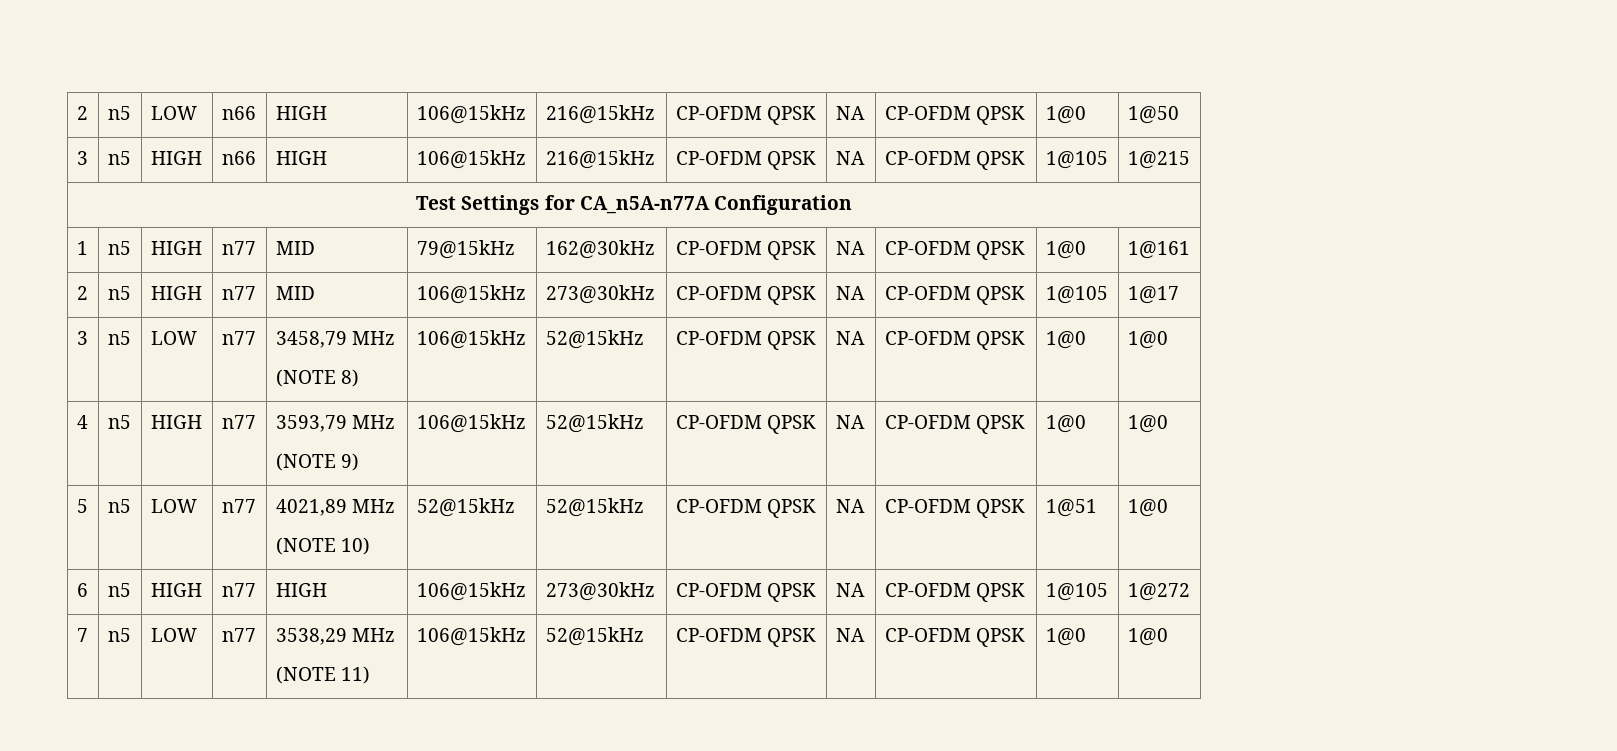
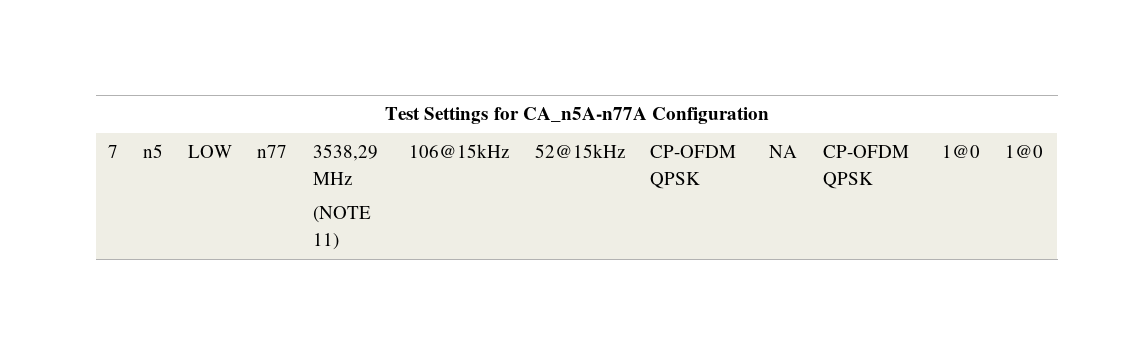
- 2 | n5 | LOW | n66 | HIGH | 106@15kHz | 216@15kHz | CP-OFDM QPSK | NA | CP-OFDM QPSK | 1@0 | 1@50
- 3 | n5 | HIGH | n66 | HIGH | 106@15kHz | 216@15kHz | CP-OFDM QPSK | NA | CP-OFDM QPSK | 1@105 | 1@215
- 1 | n5 | HIGH | n77 | MID | 79@15kHz | 162@30kHz | CP-OFDM QPSK | NA | CP-OFDM QPSK | 1@0 | 1@161
- 2 | n5 | HIGH | n77 | MID | 106@15kHz | 273@30kHz | CP-OFDM QPSK | NA | CP-OFDM QPSK | 1@105 | 1@17
- 3 | n5 | LOW | n77 | 3458,79 MHz
- (NOTE 8) | 106@15kHz | 52@15kHz | CP-OFDM QPSK | NA | CP-OFDM QPSK | 1@0 | 1@0
- 4 | n5 | HIGH | n77 | 3593,79 MHz
- (NOTE 9) | 106@15kHz | 52@15kHz | CP-OFDM QPSK | NA | CP-OFDM QPSK | 1@0 | 1@0
- 5 | n5 | LOW | n77 | 4021,89 MHz
- (NOTE 10) | 52@15kHz | 52@15kHz | CP-OFDM QPSK | NA | CP-OFDM QPSK | 1@51 | 1@0
- 6 | n5 | HIGH | n77 | HIGH | 106@15kHz | 273@30kHz | CP-OFDM QPSK | NA | CP-OFDM QPSK | 1@105 | 1@272

